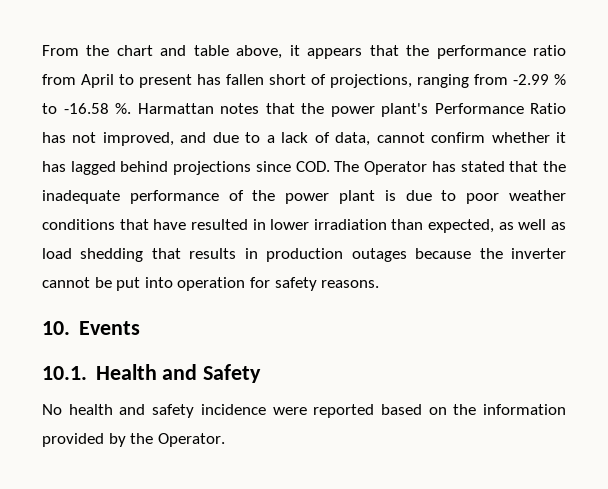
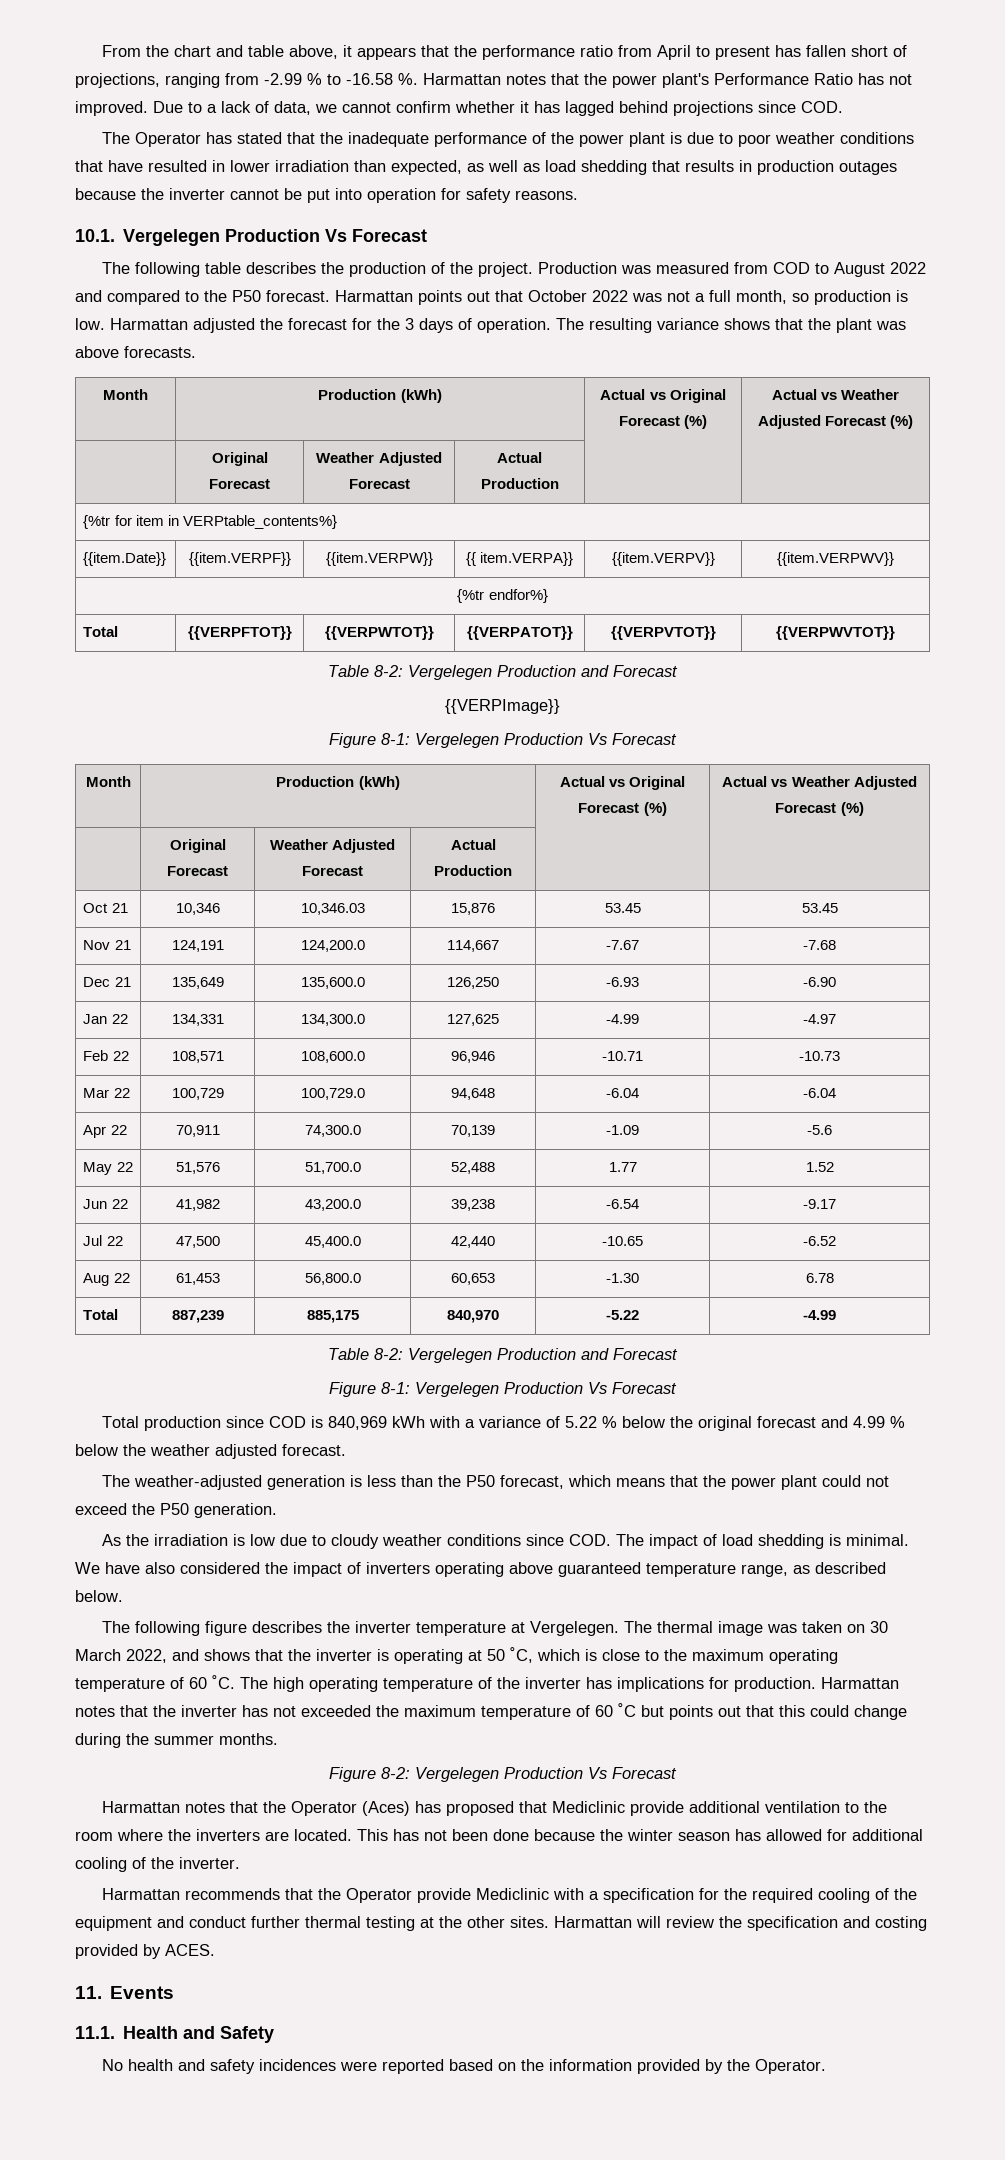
- Harmattan notes that the power plant's Performance Ratio has not improved, and due to a lack of data, cannot confirm whether it has lagged behind projections since COD. The Operator has stated that the inadequate performance of the power plant is due to poor weather conditions that have resulted in lower irradiation than expected, as well as load shedding that results in production outages because the inverter cannot be put into operation for safety reasons.
+ Harmattan notes that the power plant's Performance Ratio has not improved. Due to a lack of data, we cannot confirm whether it has lagged behind projections since COD.
+ The Operator has stated that the inadequate performance of the power plant is due to poor weather conditions that have resulted in lower irradiation than expected, as well as load shedding that results in production outages because the inverter cannot be put into operation for safety reasons.
- 10. Events
+ 10.1. Vergelegen Production Vs Forecast
+ The following table describes the production of the project. Production was measured from COD to August 2022 and compared to the P50 forecast. Harmattan points out that October 2022 was not a full month, so production is low. Harmattan adjusted the forecast for the 3 days of operation. The resulting variance shows that the plant was above forecasts.
+ Month | Production (kWh) | Actual vs Original Forecast (%) | Actual vs Weather Adjusted Forecast (%)
+ | Original Forecast | Weather Adjusted Forecast | Actual Production | |
+ {%tr for item in VERPtable_contents%}
+ {{item.Date}} | {{item.VERPF}} | {{item.VERPW}} | {{ item.VERPA}} | {{item.VERPV}} | {{item.VERPWV}}
+ {%tr endfor%}
+ Total | {{VERPFTOT}} | {{VERPWTOT}} | {{VERPATOT}} | {{VERPVTOT}} | {{VERPWVTOT}}
+ Table 8-2: Vergelegen Production and Forecast
+ {{VERPImage}}
+ Figure 8-1: Vergelegen Production Vs Forecast
+ Month | Production (kWh) | Actual vs Original Forecast (%) | Actual vs Weather Adjusted Forecast (%)
+ | Original Forecast | Weather Adjusted Forecast | Actual Production | |
+ Oct 21 | 10,346 | 10,346.03 | 15,876 | 53.45 | 53.45
+ Nov 21 | 124,191 | 124,200.0 | 114,667 | -7.67 | -7.68
+ Dec 21 | 135,649 | 135,600.0 | 126,250 | -6.93 | -6.90
+ Jan 22 | 134,331 | 134,300.0 | 127,625 | -4.99 | -4.97
+ Feb 22 | 108,571 | 108,600.0 | 96,946 | -10.71 | -10.73
+ Mar 22 | 100,729 | 100,729.0 | 94,648 | -6.04 | -6.04
+ Apr 22 | 70,911 | 74,300.0 | 70,139 | -1.09 | -5.6
+ May 22 | 51,576 | 51,700.0 | 52,488 | 1.77 | 1.52
+ Jun 22 | 41,982 | 43,200.0 | 39,238 | -6.54 | -9.17
+ Jul 22 | 47,500 | 45,400.0 | 42,440 | -10.65 | -6.52
+ Aug 22 | 61,453 | 56,800.0 | 60,653 | -1.30 | 6.78
+ Total | 887,239 | 885,175 | 840,970 | -5.22 | -4.99
+ Table 8-2: Vergelegen Production and Forecast
+ Figure 8-1: Vergelegen Production Vs Forecast
+ Total production since COD is 840,969 kWh with a variance of 5.22 % below the original forecast and 4.99 % below the weather adjusted forecast.
+ The weather-adjusted generation is less than the P50 forecast, which means that the power plant could not exceed the P50 generation.
+ As the irradiation is low due to cloudy weather conditions since COD. The impact of load shedding is minimal. We have also considered the impact of inverters operating above guaranteed temperature range, as described below.
+ The following figure describes the inverter temperature at Vergelegen. The thermal image was taken on 30 March 2022, and shows that the inverter is operating at 50 ˚C, which is close to the maximum operating temperature of 60 ˚C. The high operating temperature of the inverter has implications for production. Harmattan notes that the inverter has not exceeded the maximum temperature of 60 ˚C but points out that this could change during the summer months.
+ Figure 8-2: Vergelegen Production Vs Forecast
+ Harmattan notes that the Operator (Aces) has proposed that Mediclinic provide additional ventilation to the room where the inverters are located. This has not been done because the winter season has allowed for additional cooling of the inverter.
+ Harmattan recommends that the Operator provide Mediclinic with a specification for the required cooling of the equipment and conduct further thermal testing at the other sites. Harmattan will review the specification and costing provided by ACES.
+ 11. Events
- 10.1. Health and Safety
+ 11.1. Health and Safety
- No health and safety incidence were reported based on the information provided by the Operator.
+ No health and safety incidences were reported based on the information provided by the Operator.

